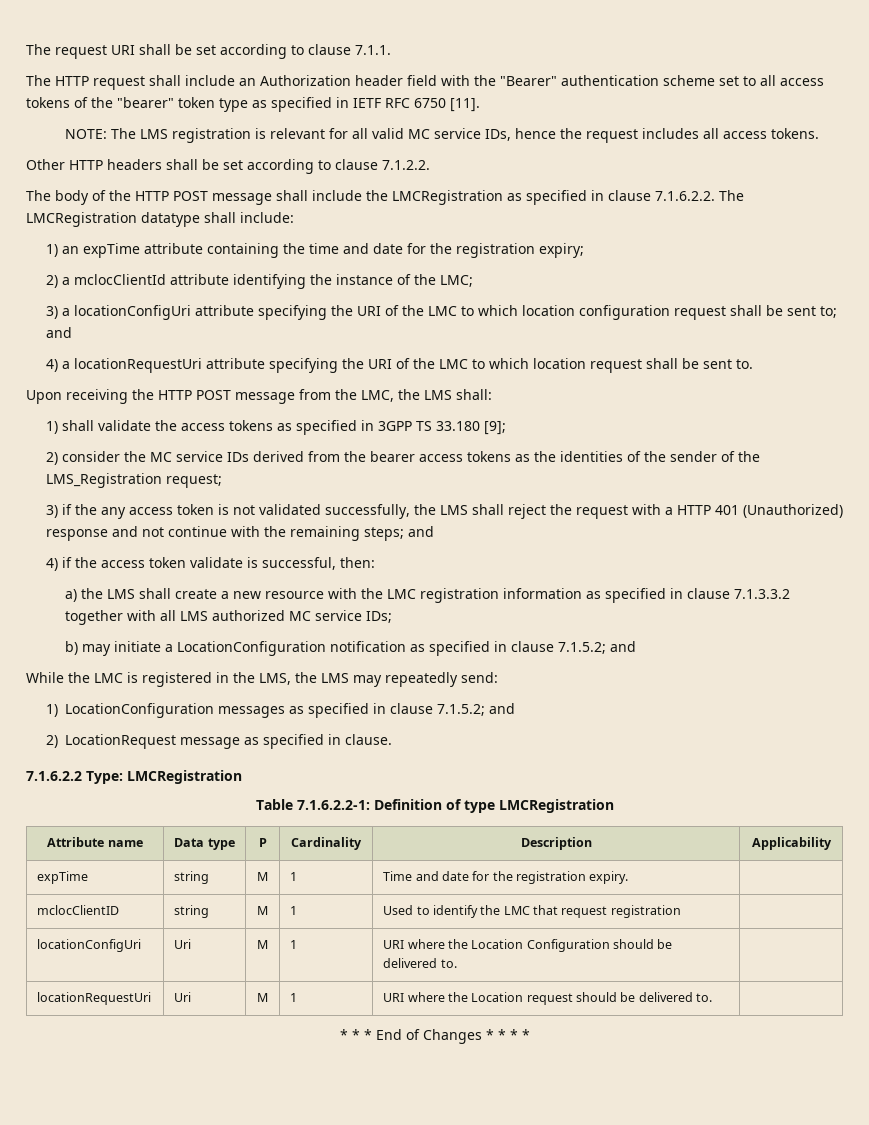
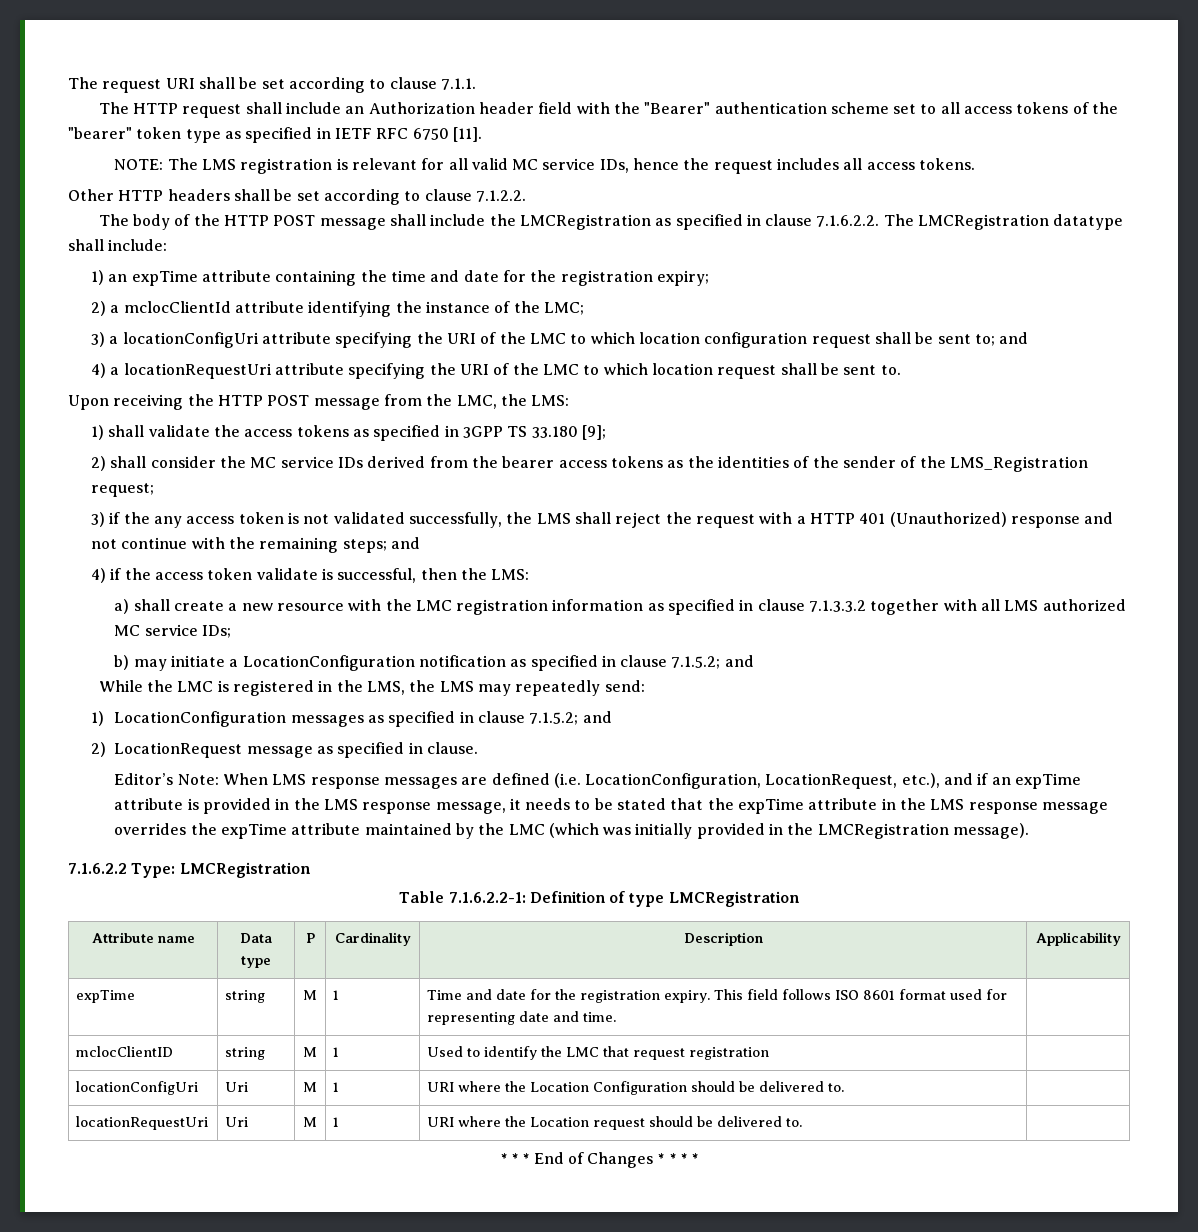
- Upon receiving the HTTP POST message from the LMC, the LMS shall:
+ Upon receiving the HTTP POST message from the LMC, the LMS:
- 2) consider the MC service IDs derived from the bearer access tokens as the identities of the sender of the LMS_Registration request;
+ 2) shall consider the MC service IDs derived from the bearer access tokens as the identities of the sender of the LMS_Registration request;
- 4) if the access token validate is successful, then:
+ 4) if the access token validate is successful, then the LMS:
- a) the LMS shall create a new resource with the LMC registration information as specified in clause 7.1.3.3.2 together with all LMS authorized MC service IDs;
+ a) shall create a new resource with the LMC registration information as specified in clause 7.1.3.3.2 together with all LMS authorized MC service IDs;
+ Editor’s Note: When LMS response messages are defined (i.e. LocationConfiguration, LocationRequest, etc.), and if an expTime attribute is provided in the LMS response message, it needs to be stated that the expTime attribute in the LMS response message overrides the expTime attribute maintained by the LMC (which was initially provided in the LMCRegistration message).
- expTime | string | M | 1 | Time and date for the registration expiry. |
+ expTime | string | M | 1 | Time and date for the registration expiry. This field follows ISO 8601 format used for representing date and time. |

